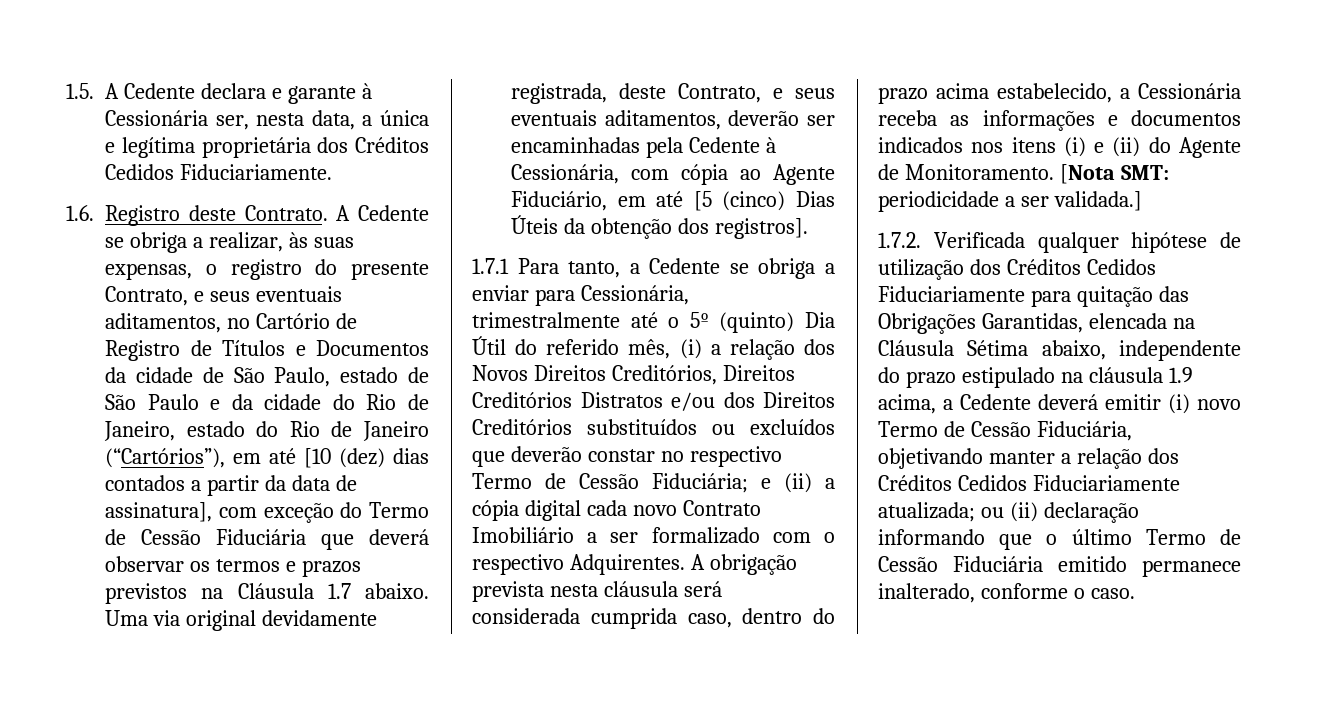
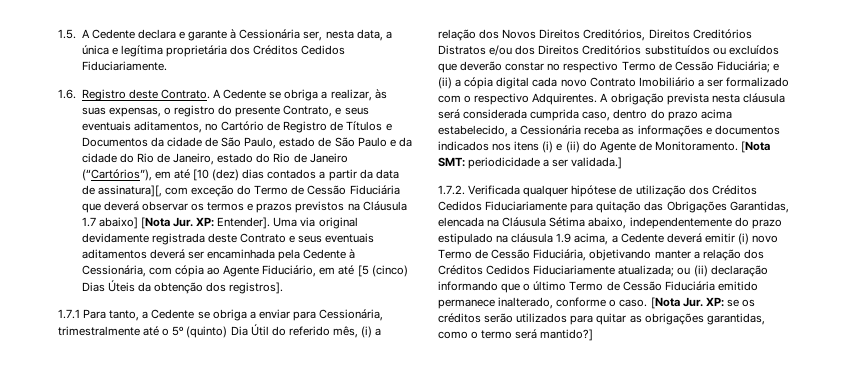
- A Cedente se obriga a realizar, às suas expensas, o registro do presente Contrato, e seus eventuais aditamentos, no Cartório de Registro de Títulos e Documentos da cidade de São Paulo, estado de São Paulo e da cidade do Rio de Janeiro, estado do Rio de Janeiro (“Cartórios”), em até [10 (dez) dias contados a partir da data de assinatura], com exceção do Termo de Cessão Fiduciária que deverá observar os termos e prazos previstos na Cláusula 1.7 abaixo. Uma via original devidamente registrada, deste Contrato, e seus eventuais aditamentos, deverão ser encaminhadas pela Cedente à Cessionária, com cópia ao Agente Fiduciário, em até [5 (cinco) Dias Úteis da obtenção dos registros].
+ A Cedente se obriga a realizar, às suas expensas, o registro do presente Contrato, e seus eventuais aditamentos, no Cartório de Registro de Títulos e Documentos da cidade de São Paulo, estado de São Paulo e da cidade do Rio de Janeiro, estado do Rio de Janeiro (“Cartórios”), em até [10 (dez) dias contados a partir da data de assinatura][, com exceção do Termo de Cessão Fiduciária que deverá observar os termos e prazos previstos na Cláusula 1.7 abaixo] [Nota Jur. XP: Entender]. Uma via original devidamente registrada deste Contrato e seus eventuais aditamentos deverá ser encaminhada pela Cedente à Cessionária, com cópia ao Agente Fiduciário, em até [5 (cinco) Dias Úteis da obtenção dos registros].
- 1.7.2. Verificada qualquer hipótese de utilização dos Créditos Cedidos Fiduciariamente para quitação das Obrigações Garantidas, elencada na Cláusula Sétima abaixo, independente do prazo estipulado na cláusula 1.9 acima, a Cedente deverá emitir (i) novo Termo de Cessão Fiduciária, objetivando manter a relação dos Créditos Cedidos Fiduciariamente atualizada;
+ 1.7.2. Verificada qualquer hipótese de utilização dos Créditos Cedidos Fiduciariamente para quitação das Obrigações Garantidas, elencada na Cláusula Sétima abaixo, independentemente do prazo estipulado na cláusula 1.9 acima, a Cedente deverá emitir (i) novo Termo de Cessão Fiduciária, objetivando manter a relação dos Créditos Cedidos Fiduciariamente atualizada;
+ [Nota Jur. XP: se os créditos serão utilizados para quitar as obrigações garantidas, como o termo será mantido?]

